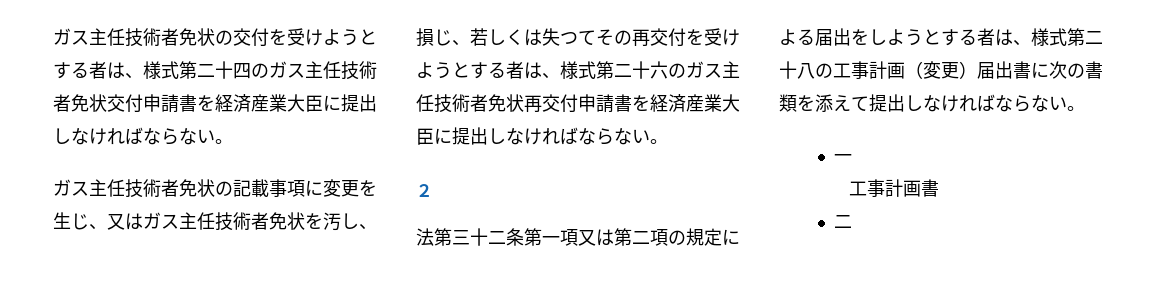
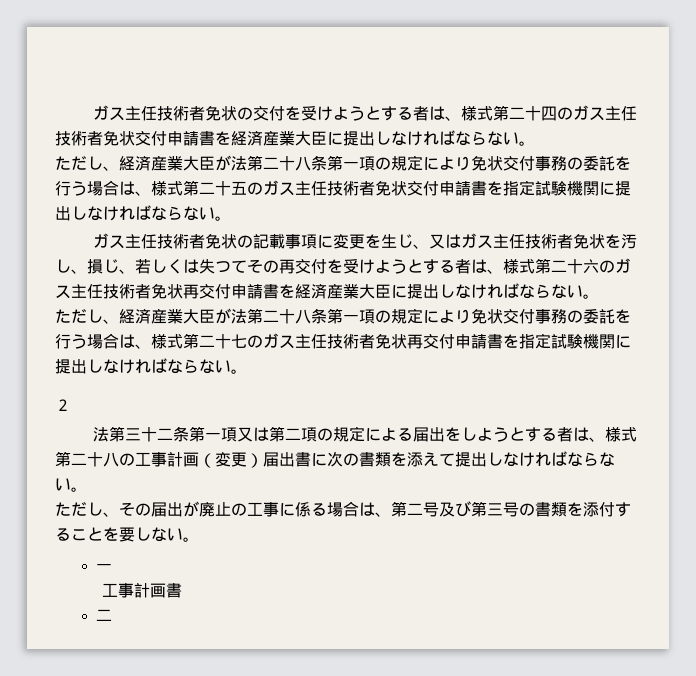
+ ただし、経済産業大臣が法第二十八条第一項の規定により免状交付事務の委託を行う場合は、様式第二十五のガス主任技術者免状交付申請書を指定試験機関に提出しなければならない。
+ ただし、経済産業大臣が法第二十八条第一項の規定により免状交付事務の委託を行う場合は、様式第二十七のガス主任技術者免状再交付申請書を指定試験機関に提出しなければならない。
+ ただし、その届出が廃止の工事に係る場合は、第二号及び第三号の書類を添付することを要しない。

